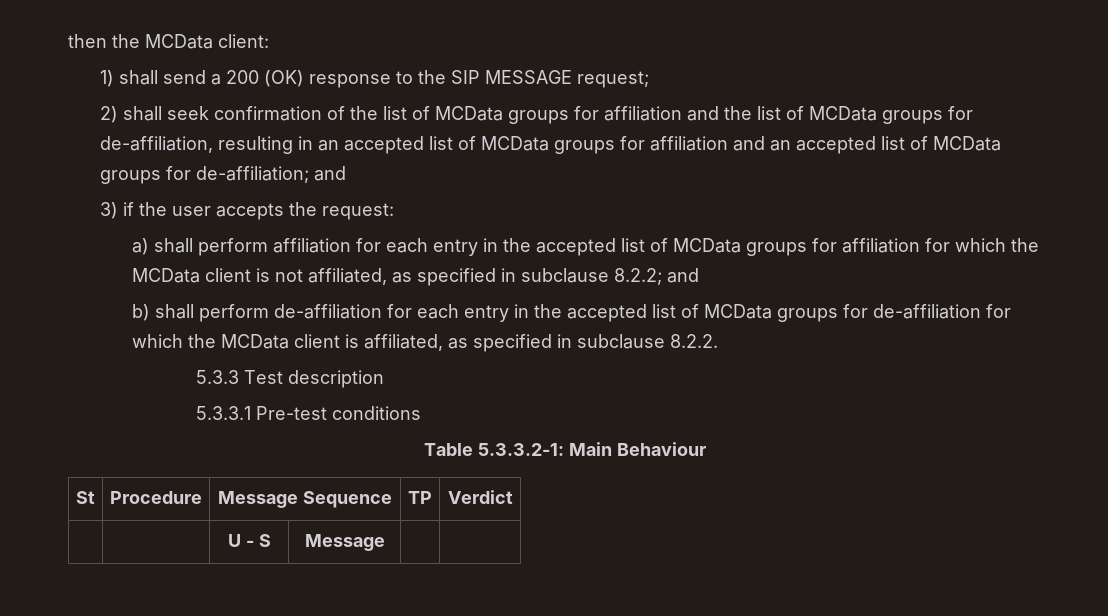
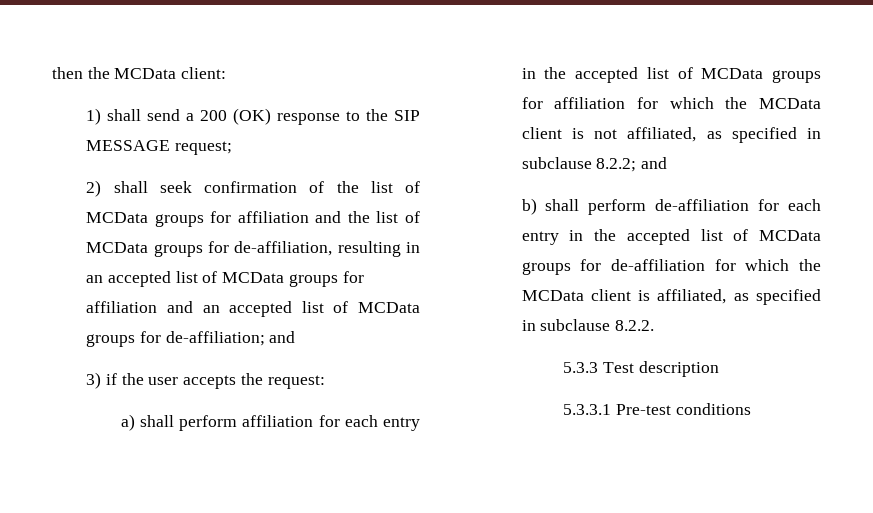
- Table 5.3.3.2-1: Main Behaviour
- St | Procedure | Message Sequence | TP | Verdict
- | | U - S | Message | |

